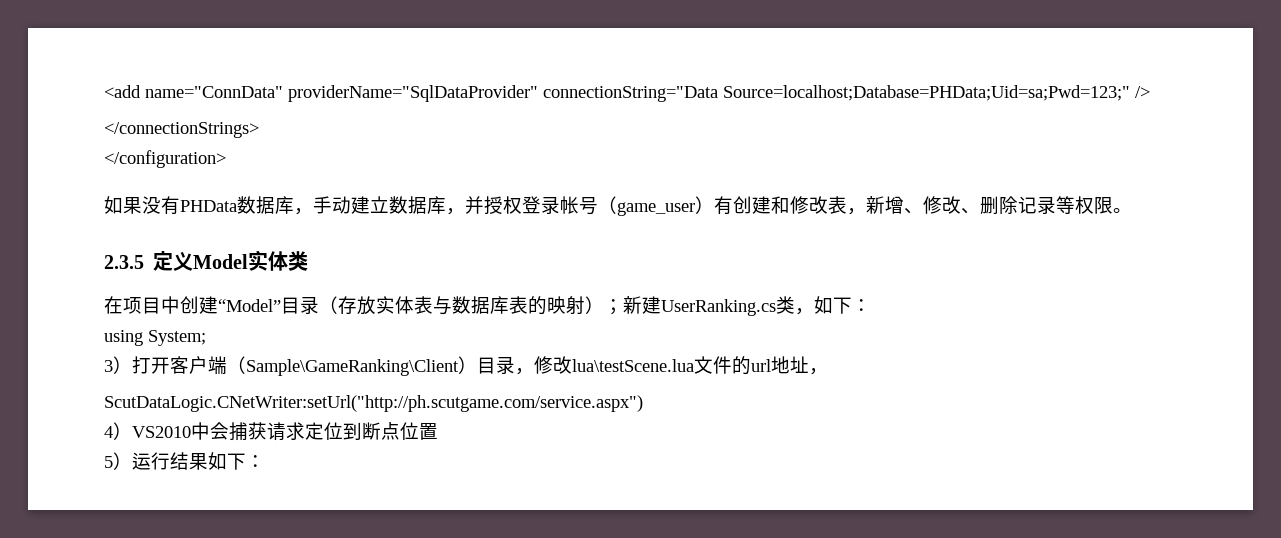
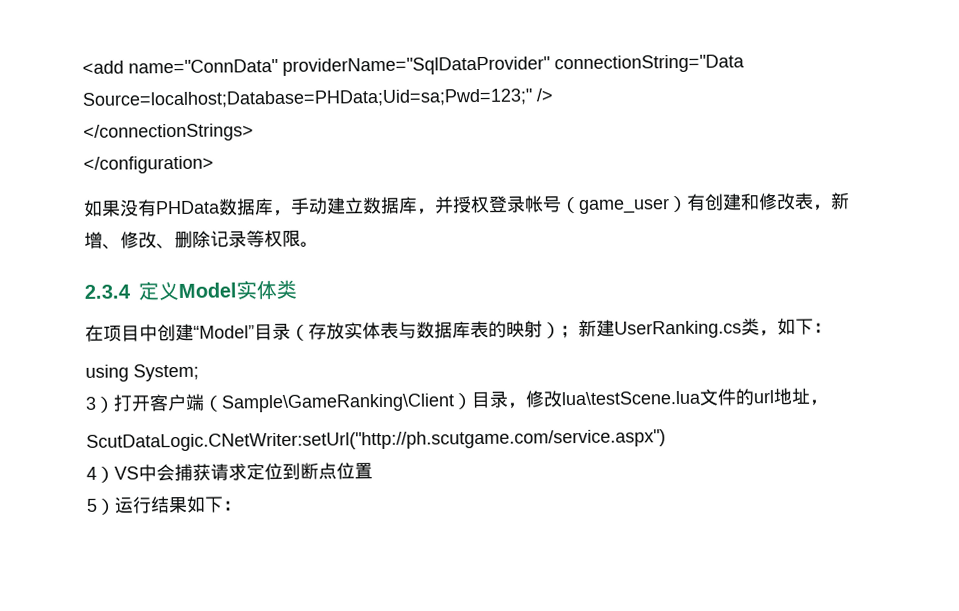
- 2.3.5定义Model实体类
+ 2.3.4定义Model实体类
- 4）VS2010中会捕获请求定位到断点位置
+ 4）VS中会捕获请求定位到断点位置

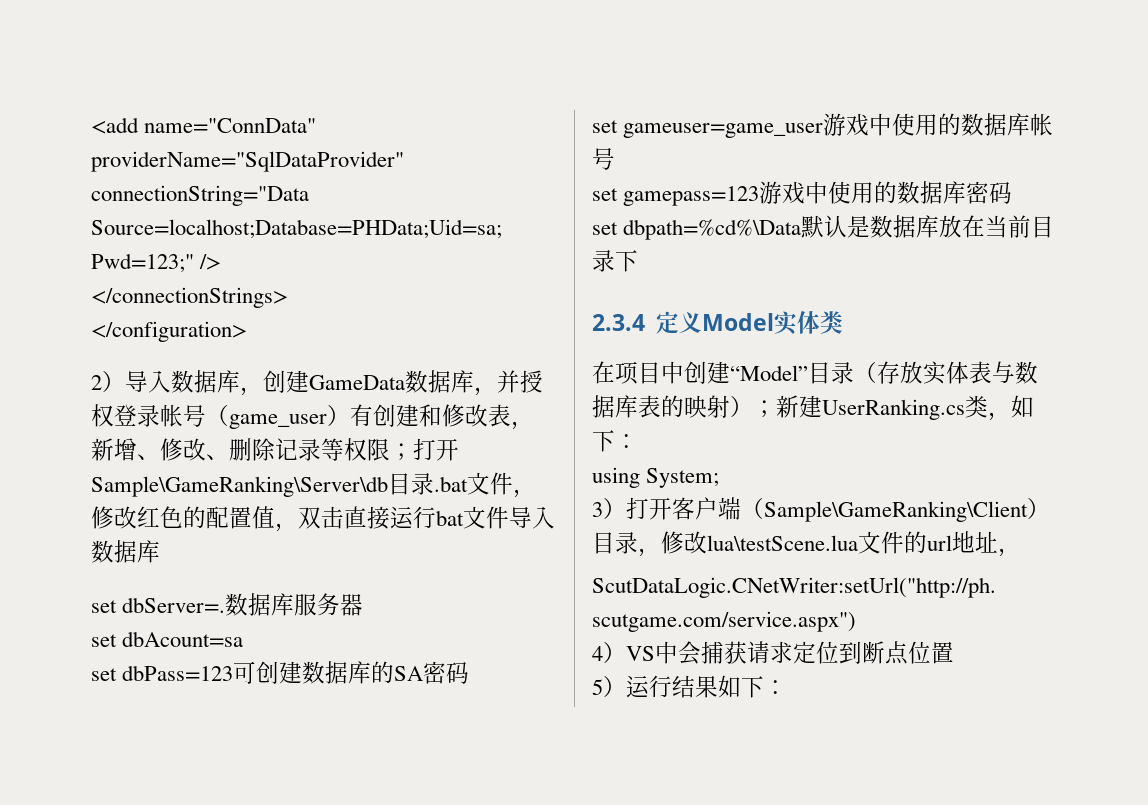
- 如果没有PHData数据库，手动建立数据库，并授权登录帐号（game_user）有创建和修改表，新增、修改、删除记录等权限。
+ 2）导入数据库，创建GameData数据库，并授权登录帐号（game_user）有创建和修改表，新增、修改、删除记录等权限；打开Sample\GameRanking\Server\db目录.bat文件，修改红色的配置值，双击直接运行bat文件导入数据库
+ set dbServer=.数据库服务器
+ set dbAcount=sa
+ set dbPass=123可创建数据库的SA密码
+ set gameuser=game_user游戏中使用的数据库帐号
+ set gamepass=123游戏中使用的数据库密码
+ set dbpath=%cd%\Data默认是数据库放在当前目录下

